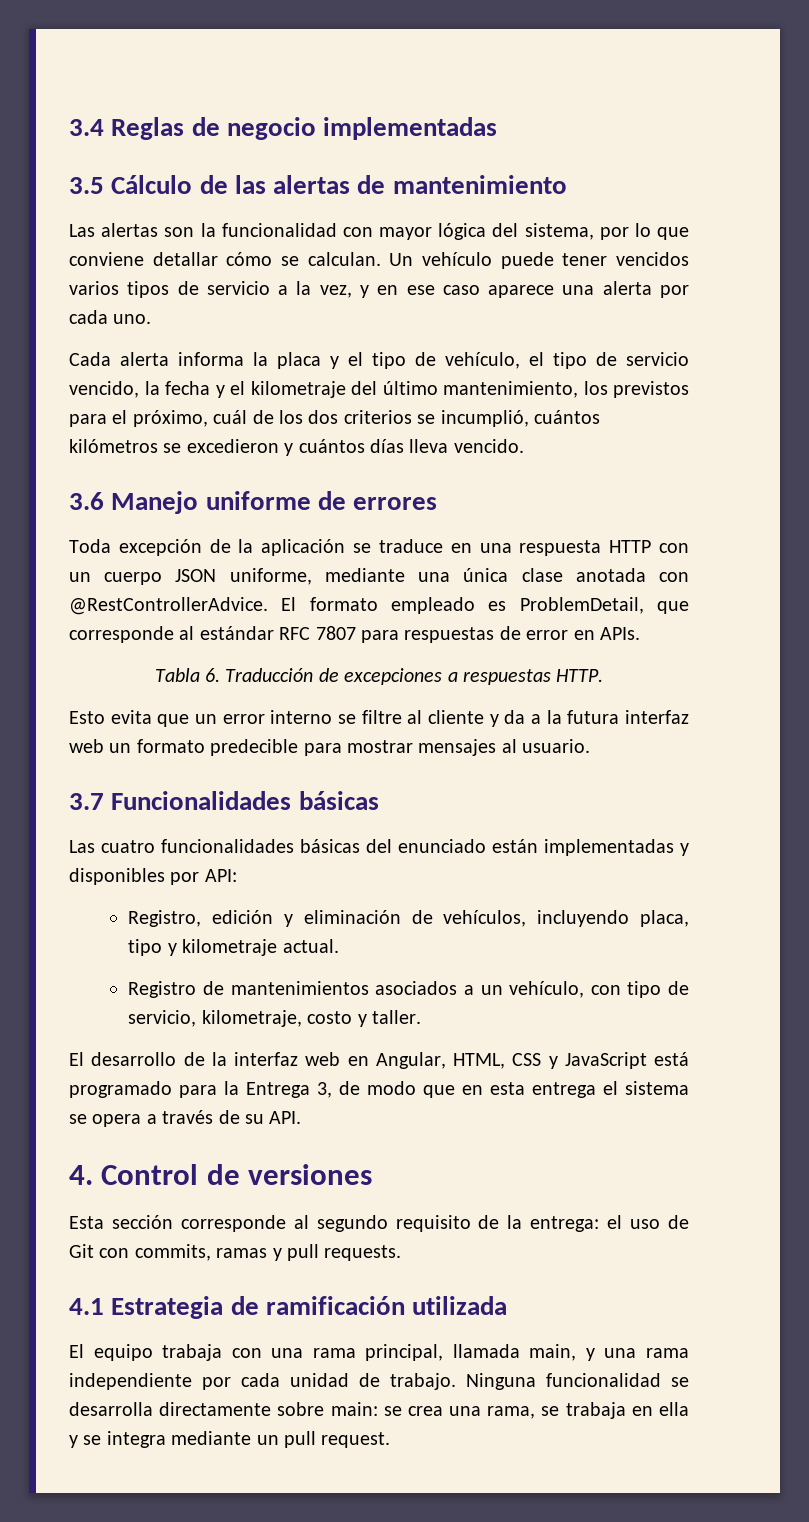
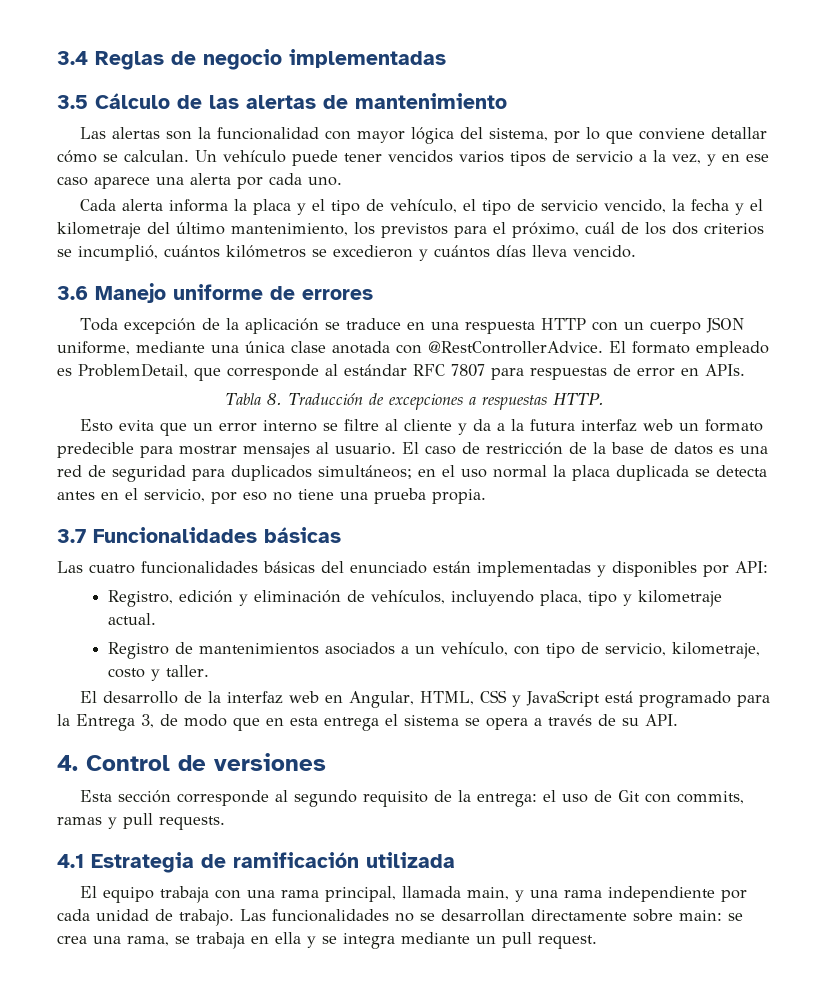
- Tabla 6. Traducción de excepciones a respuestas HTTP.
+ Tabla 8. Traducción de excepciones a respuestas HTTP.
+ El caso de restricción de la base de datos es una red de seguridad para duplicados simultáneos; en el uso normal la placa duplicada se detecta antes en el servicio, por eso no tiene una prueba propia.
- Ninguna funcionalidad se desarrolla directamente sobre main: se crea una rama, se trabaja en ella y se integra mediante un pull request.
+ Las funcionalidades no se desarrollan directamente sobre main: se crea una rama, se trabaja en ella y se integra mediante un pull request.

